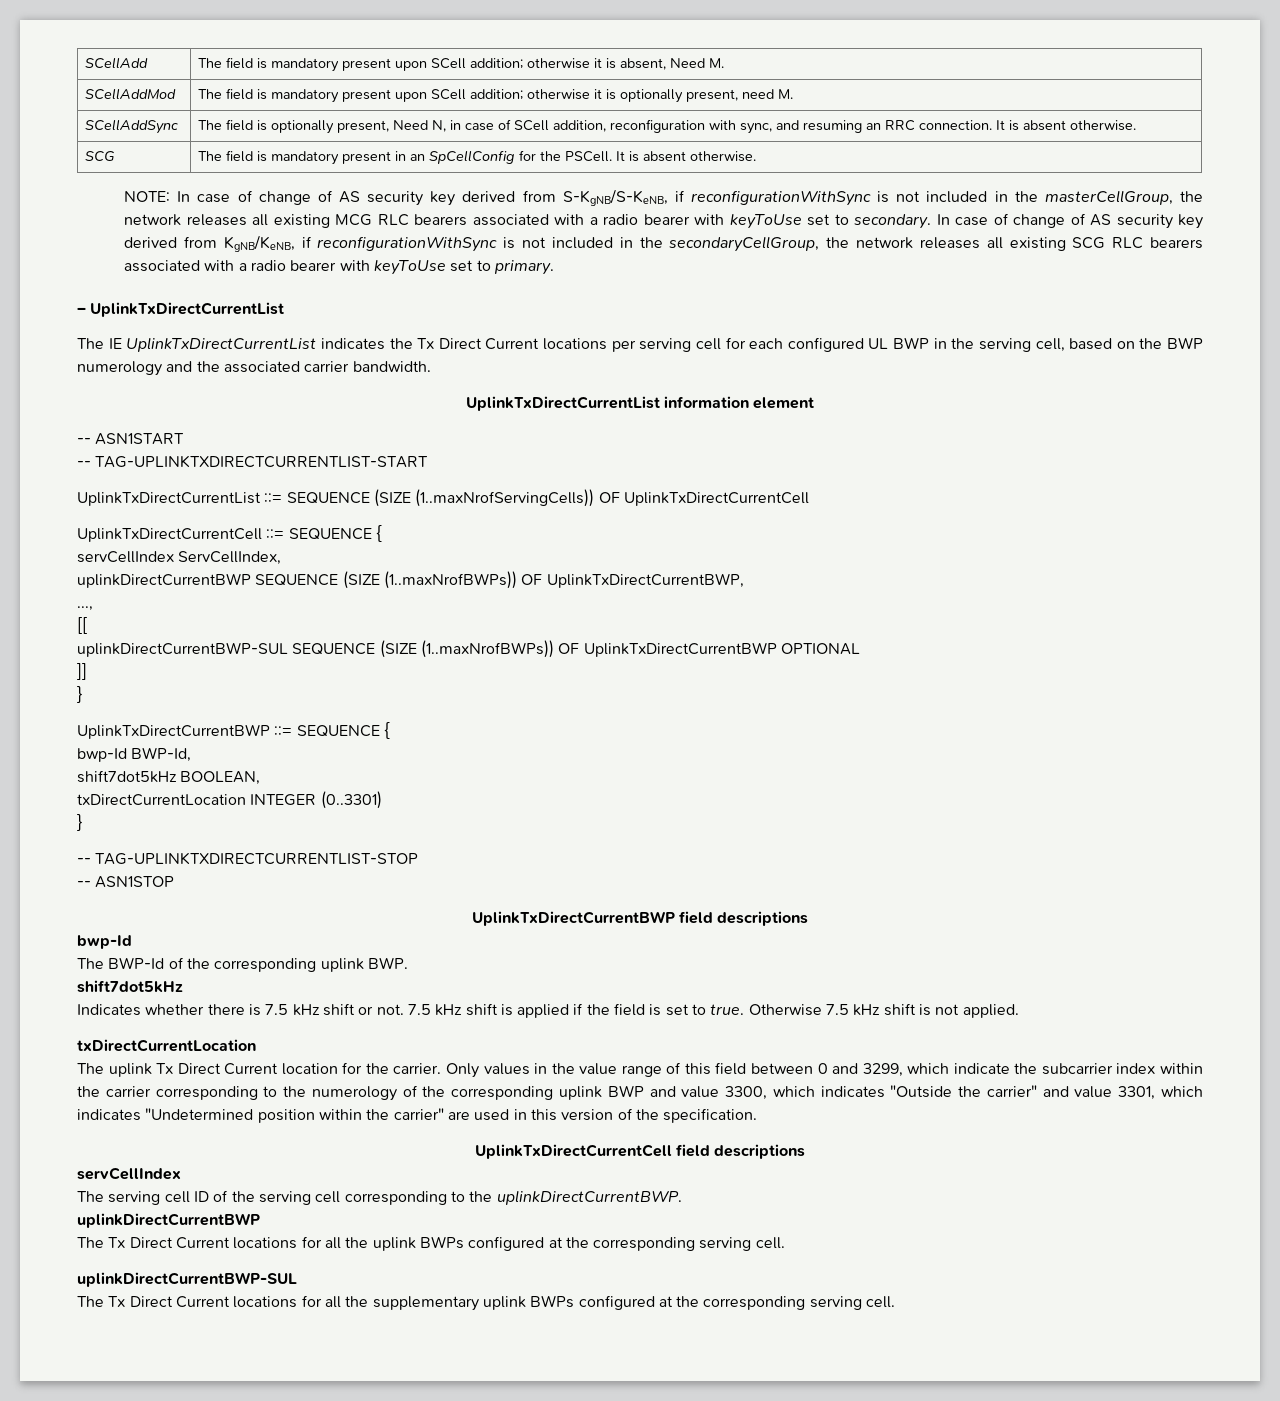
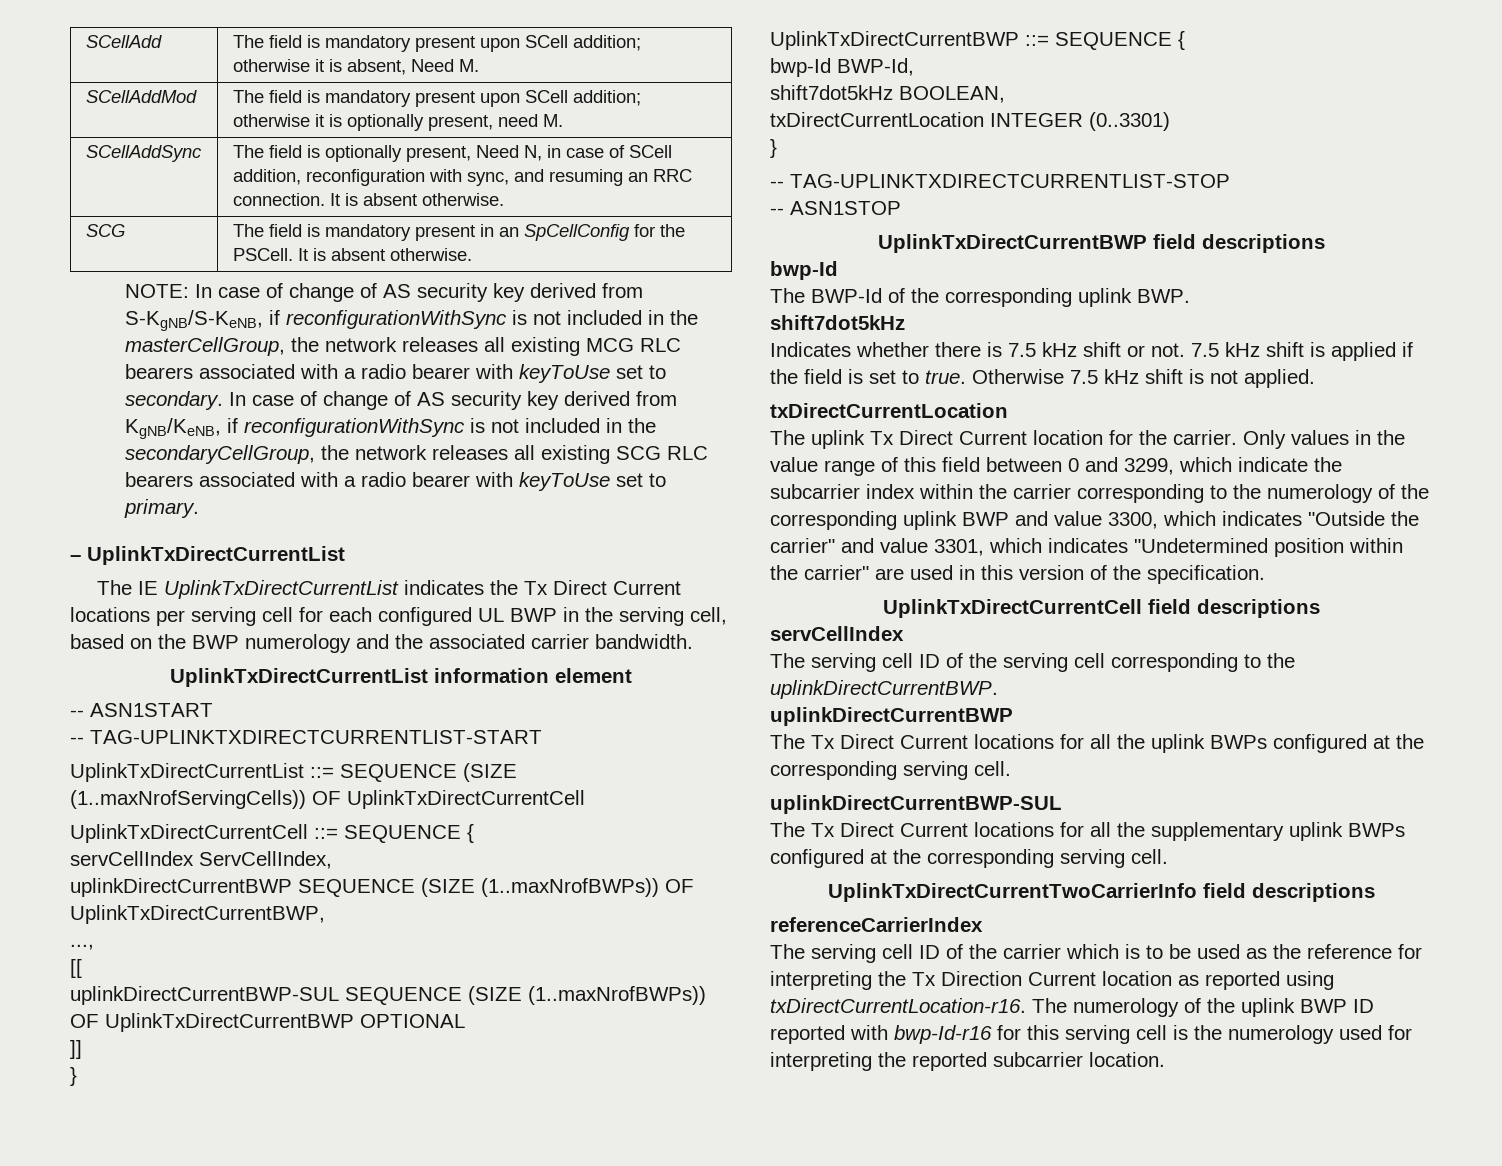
+ UplinkTxDirectCurrentTwoCarrierInfo field descriptions
+ referenceCarrierIndex
+ The serving cell ID of the carrier which is to be used as the reference for interpreting the Tx Direction Current location as reported using txDirectCurrentLocation-r16. The numerology of the uplink BWP ID reported with bwp-Id-r16 for this serving cell is the numerology used for interpreting the reported subcarrier location.

